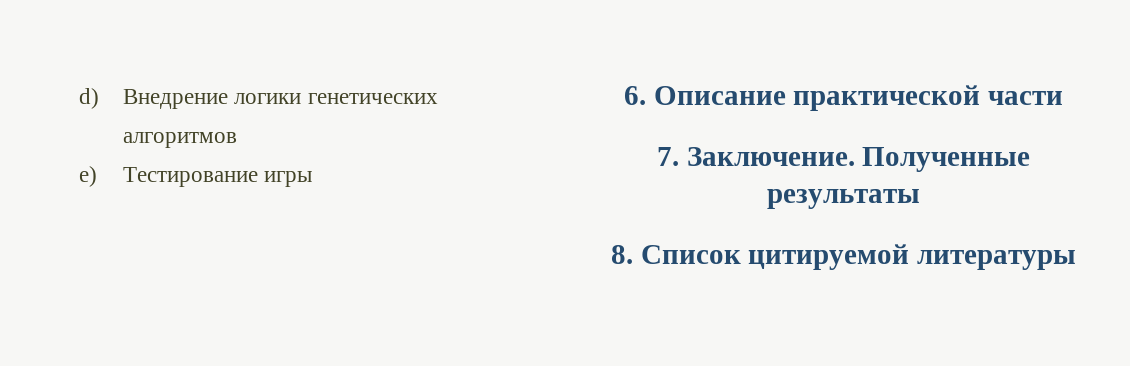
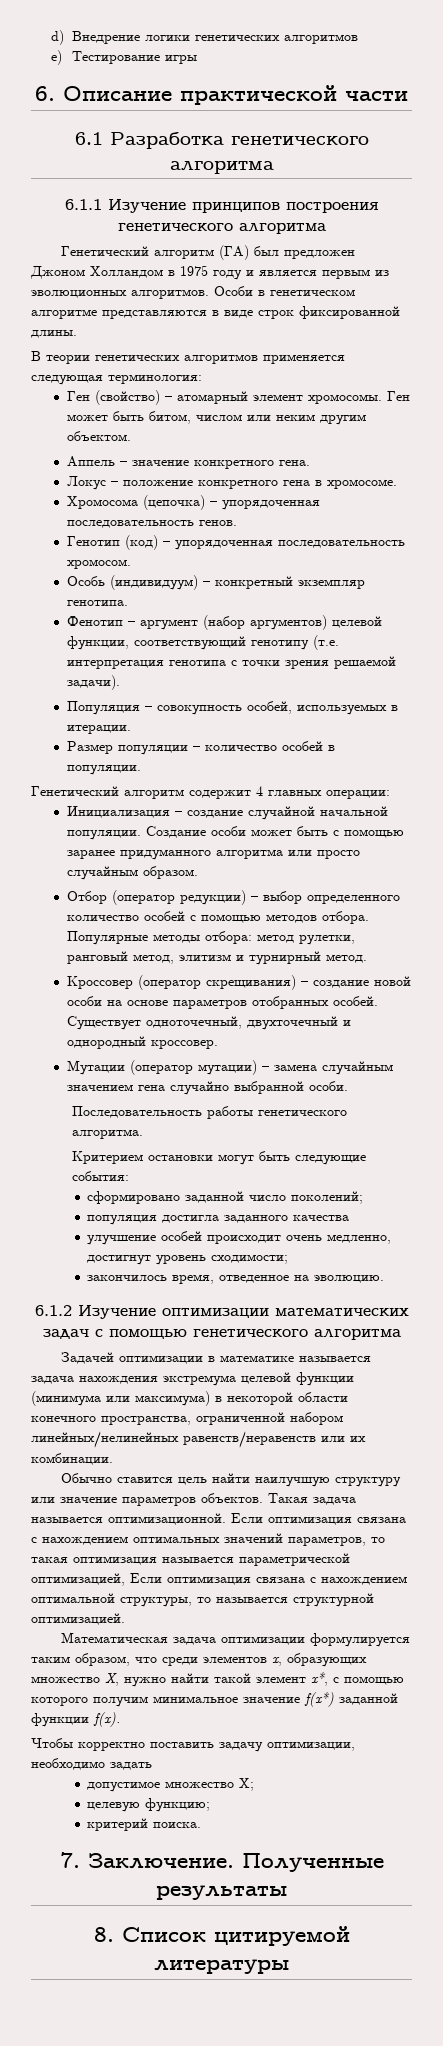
+ 6.1 Разработка генетического алгоритма
+ 6.1.1 Изучение принципов построения генетического алгоритма
+ Генетический алгоритм (ГА) был предложен Джоном Холландом в 1975 году и является первым из эволюционных алгоритмов. Особи в генетическом алгоритме представляются в виде строк фиксированной длины.
+ В теории генетических алгоритмов применяется следующая терминология:
+ Ген (свойство) – атомарный элемент хромосомы. Ген может быть битом, числом или неким другим объектом.
+ Аппель – значение конкретного гена.
+ Локус – положение конкретного гена в хромосоме.
+ Хромосома (цепочка) – упорядоченная последовательность генов.
+ Генотип (код) – упорядоченная последовательность хромосом.
+ Особь (индивидуум) – конкретный экземпляр генотипа.
+ Фенотип – аргумент (набор аргументов) целевой функции, соответствующий генотипу (т.е. интерпретация генотипа с точки зрения решаемой задачи).
+ Популяция – совокупность особей, используемых в итерации.
+ Размер популяции – количество особей в популяции.
+ Генетический алгоритм содержит 4 главных операции:
+ Инициализация – создание случайной начальной популяции. Создание особи может быть с помощью заранее придуманного алгоритма или просто случайным образом.
+ Отбор (оператор редукции) – выбор определенного количество особей с помощью методов отбора. Популярные методы отбора: метод рулетки, ранговый метод, элитизм и турнирный метод.
+ Кроссовер (оператор скрещивания) – создание новой особи на основе параметров отобранных особей. Существует одноточечный, двухточечный и однородный кроссовер.
+ Мутации (оператор мутации) – замена случайным значением гена случайно выбранной особи.
+ Последовательность работы генетического алгоритма.
+ Критерием остановки могут быть следующие события:
+ сформировано заданной число поколений;
+ популяция достигла заданного качества
+ улучшение особей происходит очень медленно, достигнут уровень сходимости;
+ закончилось время, отведенное на эволюцию.
+ 6.1.2 Изучение оптимизации математических задач с помощью генетического алгоритма
+ Задачей оптимизации в математике называется задача нахождения экстремума целевой функции (минимума или максимума) в некоторой области конечного пространства, ограниченной набором линейных/нелинейных равенств/неравенств или их комбинации.
+ Обычно ставится цель найти наилучшую структуру или значение параметров объектов. Такая задача называется оптимизационной. Если оптимизация связана с нахождением оптимальных значений параметров, то такая оптимизация называется параметрической оптимизацией, Если оптимизация связана с нахождением оптимальной структуры, то называется структурной оптимизацией.
+ Математическая задача оптимизации формулируется таким образом, что среди элементов x, образующих множество X, нужно найти такой элемент x*, с помощью которого получим минимальное значение f(x*) заданной функции f(x).
+ Чтобы корректно поставить задачу оптимизации, необходимо задать
+ допустимое множество X;
+ целевую функцию;
+ критерий поиска.

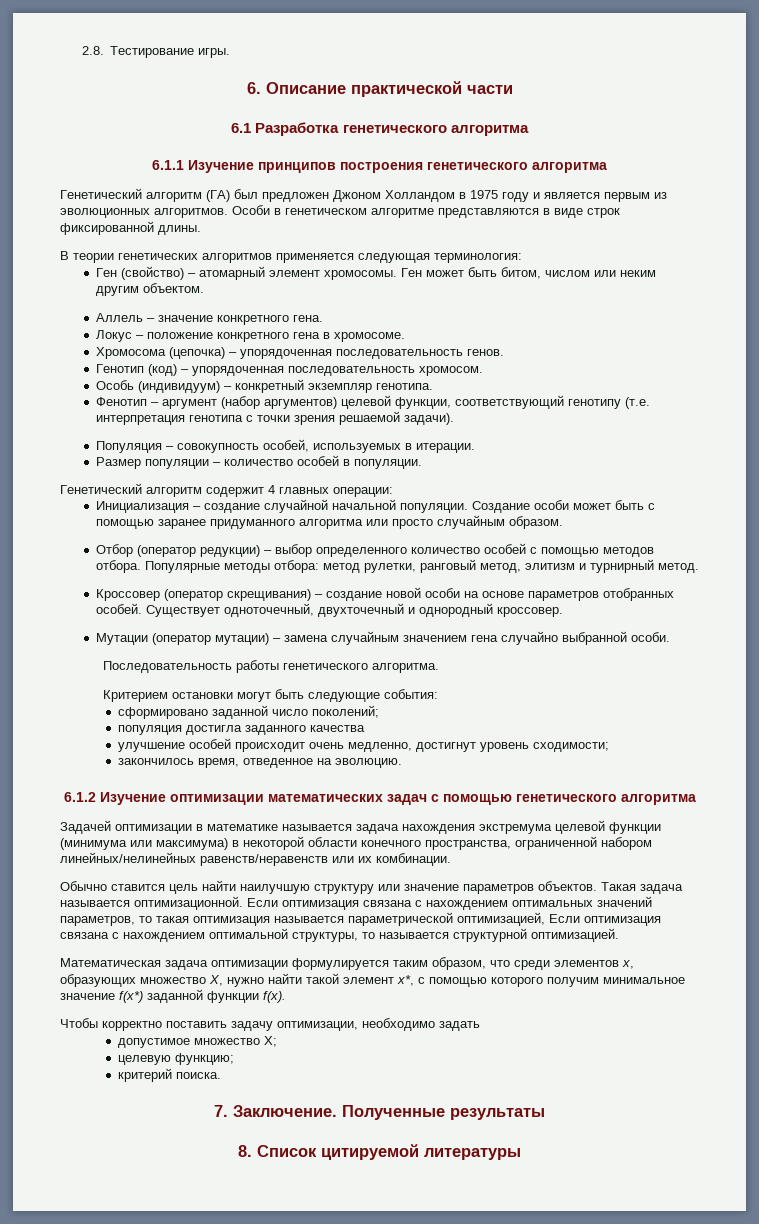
- d) Внедрение логики генетических алгоритмов
- e) Тестирование игры
+ 2.8. Тестирование игры.
- Аппель – значение конкретного гена.
+ Аллель – значение конкретного гена.

